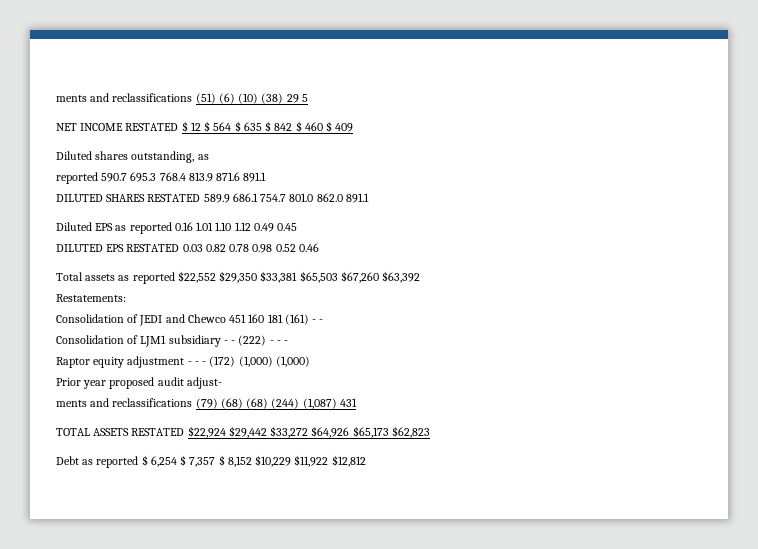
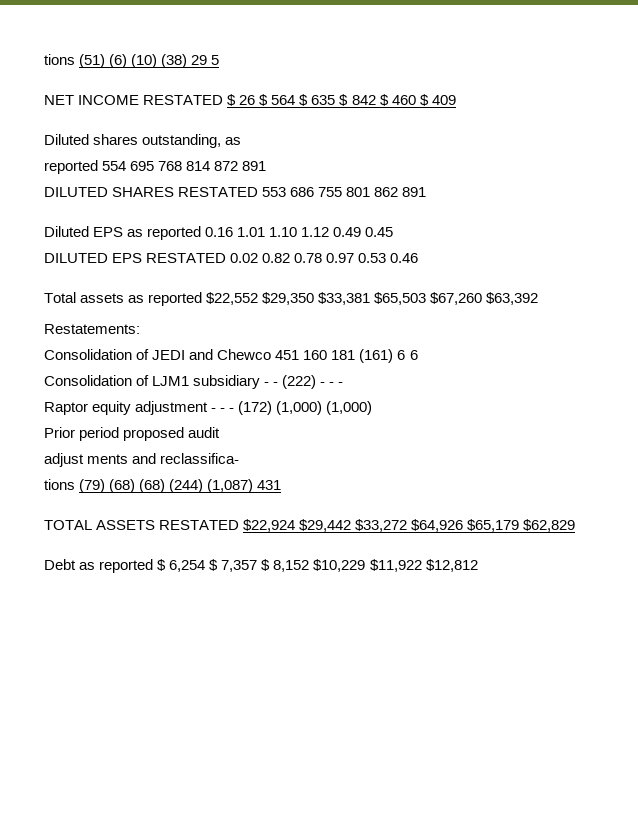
- ments and reclassifications (51) (6) (10) (38) 29 5
+ tions (51) (6) (10) (38) 29 5
- NET INCOME RESTATED $ 12 $ 564 $ 635 $ 842 $ 460 $ 409
+ NET INCOME RESTATED $ 26 $ 564 $ 635 $ 842 $ 460 $ 409
- reported 590.7 695.3 768.4 813.9 871.6 891.1
- DILUTED SHARES RESTATED 589.9 686.1 754.7 801.0 862.0 891.1
+ reported 554 695 768 814 872 891
+ DILUTED SHARES RESTATED 553 686 755 801 862 891
- DILUTED EPS RESTATED 0.03 0.82 0.78 0.98 0.52 0.46
+ DILUTED EPS RESTATED 0.02 0.82 0.78 0.97 0.53 0.46
- Consolidation of JEDI and Chewco 451 160 181 (161) - -
+ Consolidation of JEDI and Chewco 451 160 181 (161) 6 6
- Prior year proposed audit adjust-
- ments and reclassifications (79) (68) (68) (244) (1,087) 431
+ Prior period proposed audit
+ adjust ments and reclassifica-
+ tions (79) (68) (68) (244) (1,087) 431
- TOTAL ASSETS RESTATED $22,924 $29,442 $33,272 $64,926 $65,173 $62,823
+ TOTAL ASSETS RESTATED $22,924 $29,442 $33,272 $64,926 $65,179 $62,829

